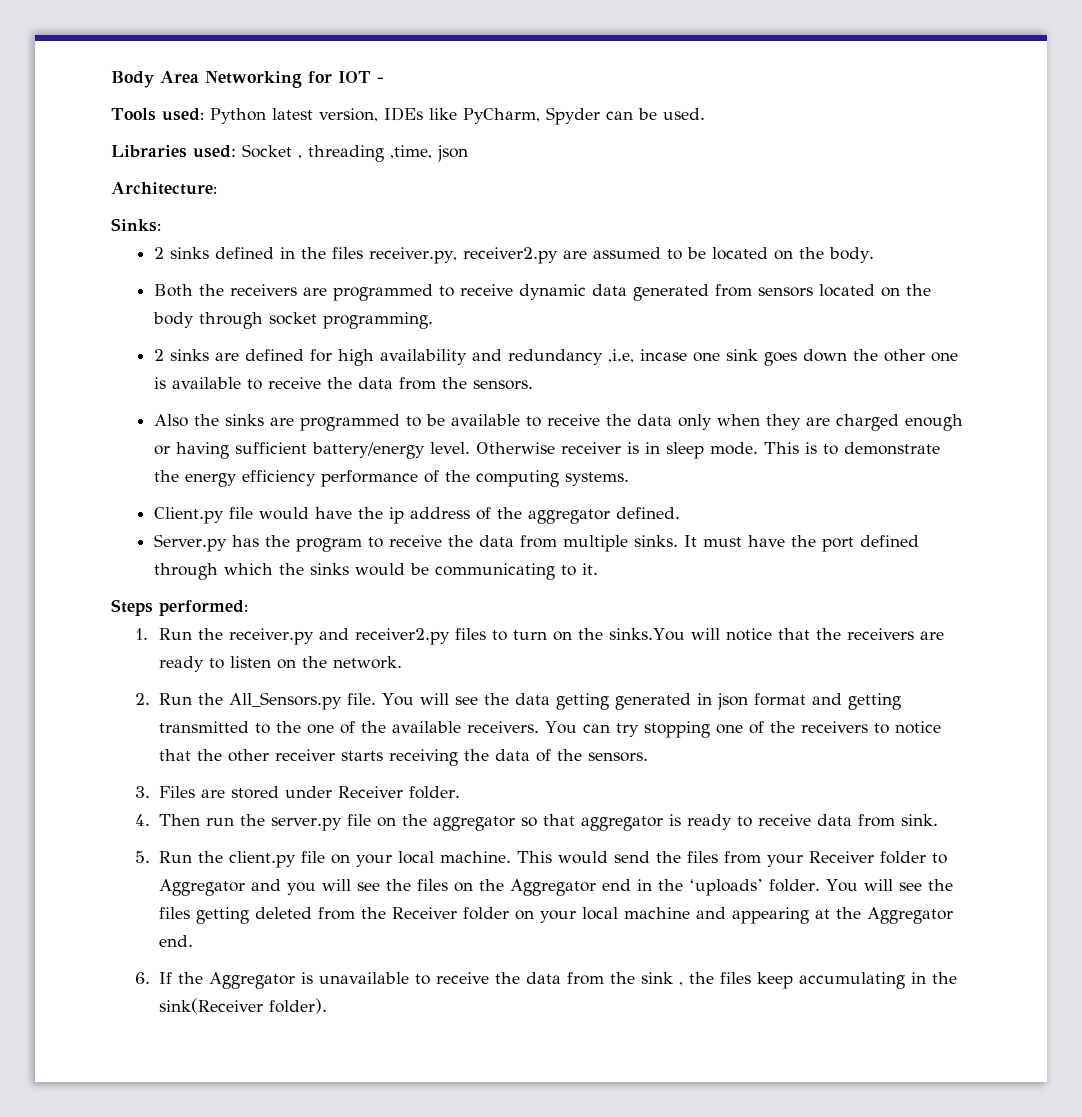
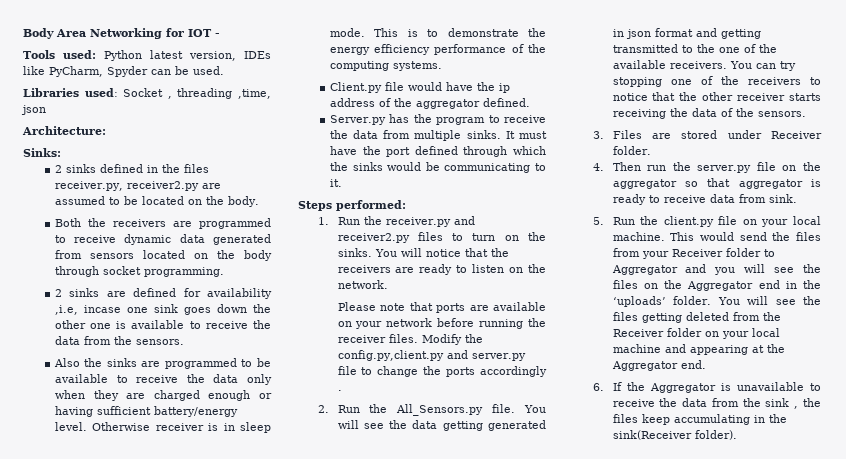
- 2 sinks are defined for high availability and redundancy ,i.e, incase one sink goes down the other one is available to receive the data from the sensors.
+ 2 sinks are defined for availability ,i.e, incase one sink goes down the other one is available to receive the data from the sensors.
- 1. Run the receiver.py and receiver2.py files to turn on the sinks.You will notice that the receivers are ready to listen on the network.
+ 1. Run the receiver.py and receiver2.py files to turn on the sinks. You will notice that the receivers are ready to listen on the network.
+ Please note that ports are available on your network before running the receiver files. Modify the config.py,client.py and server.py file to change the ports accordingly .

